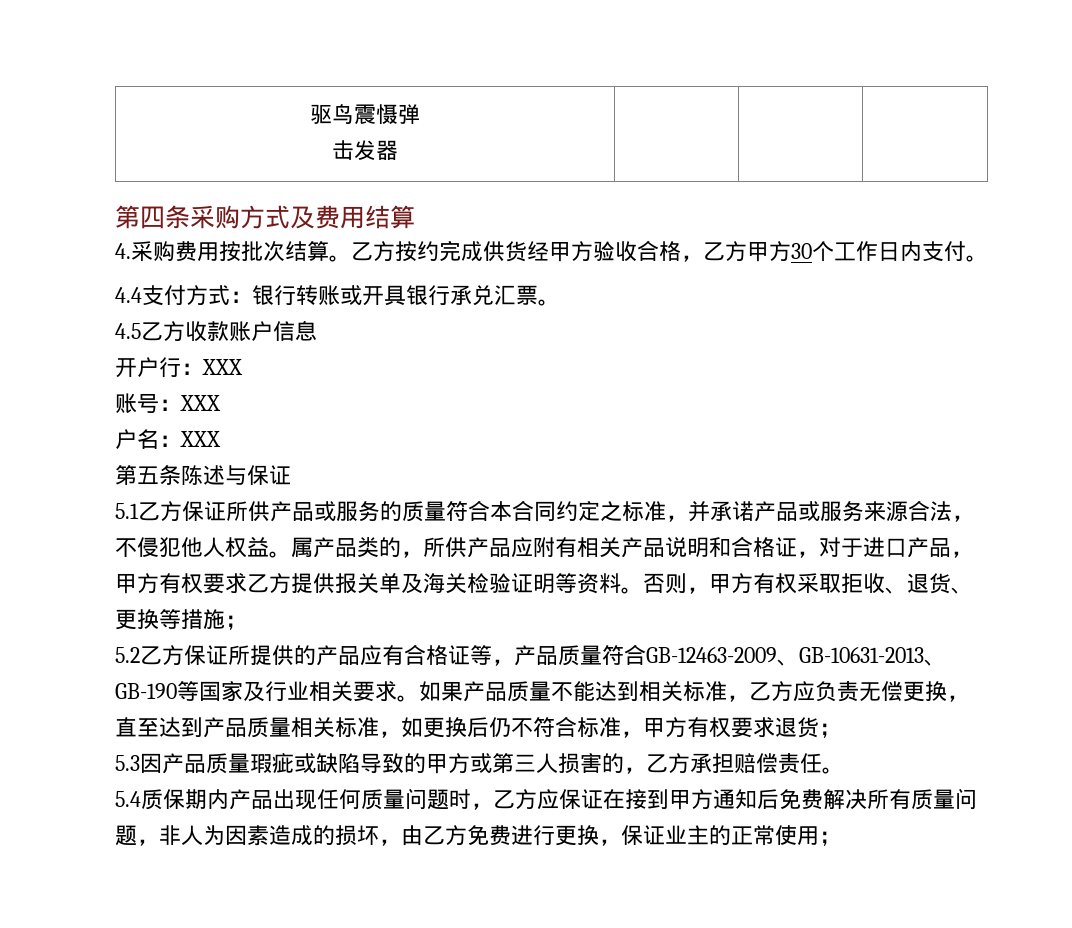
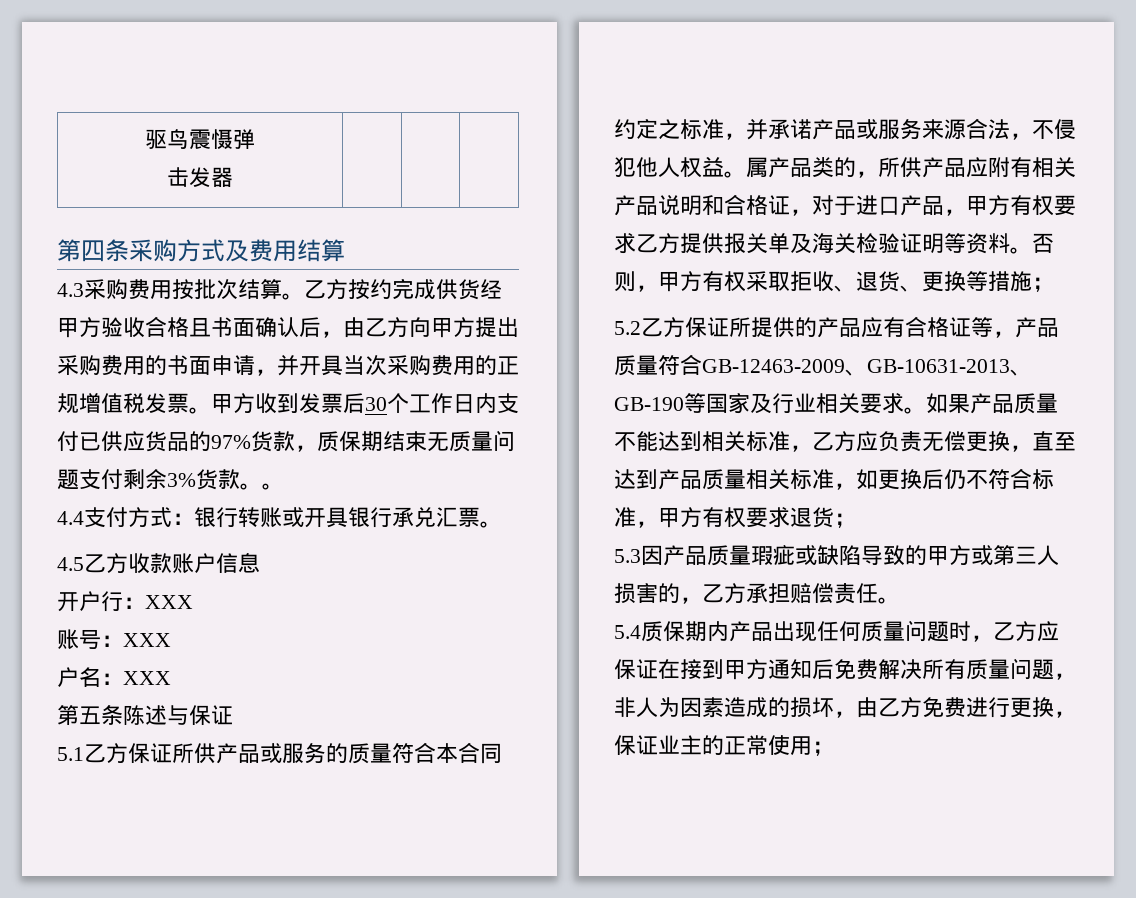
- 4.采购费用按批次结算。
+ 4.3采购费用按批次结算。
- 乙方按约完成供货经甲方验收合格，乙方甲方30个工作日内支付。
+ 乙方按约完成供货经甲方验收合格且书面确认后，由乙方向甲方提出采购费用的书面申请，并开具当次采购费用的正规增值税发票。甲方收到发票后30个工作日内支付已供应货品的97%货款，质保期结束无质量问题支付剩余3%货款。。

